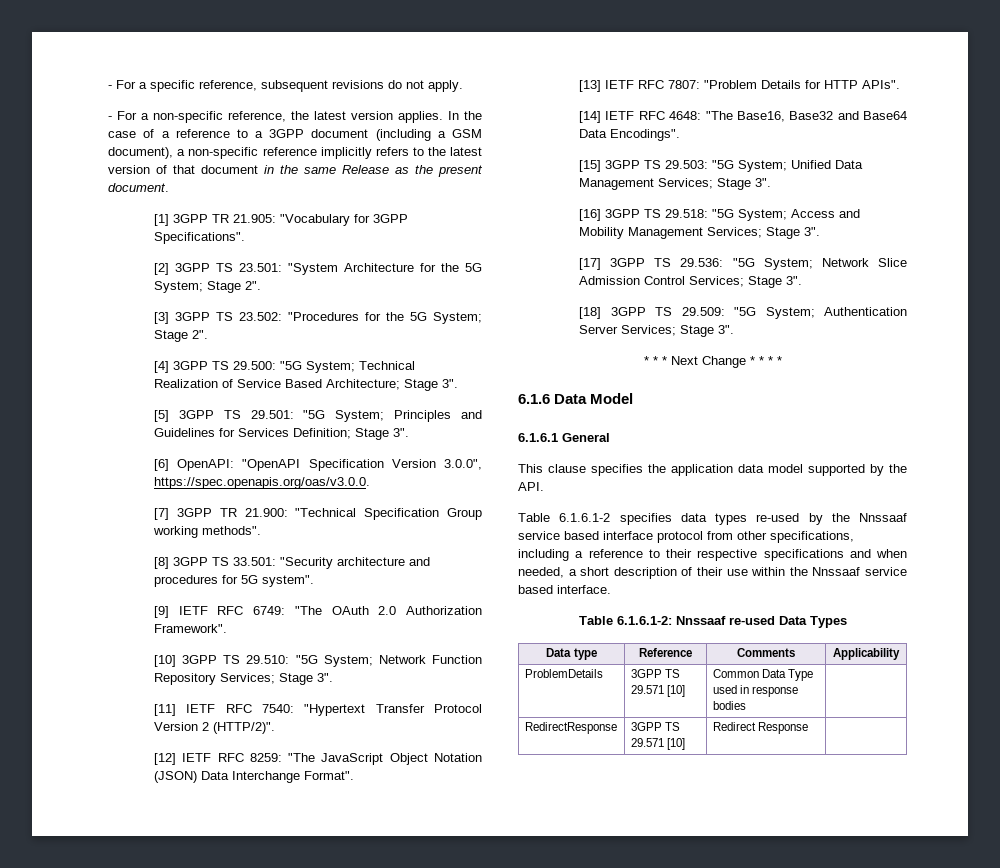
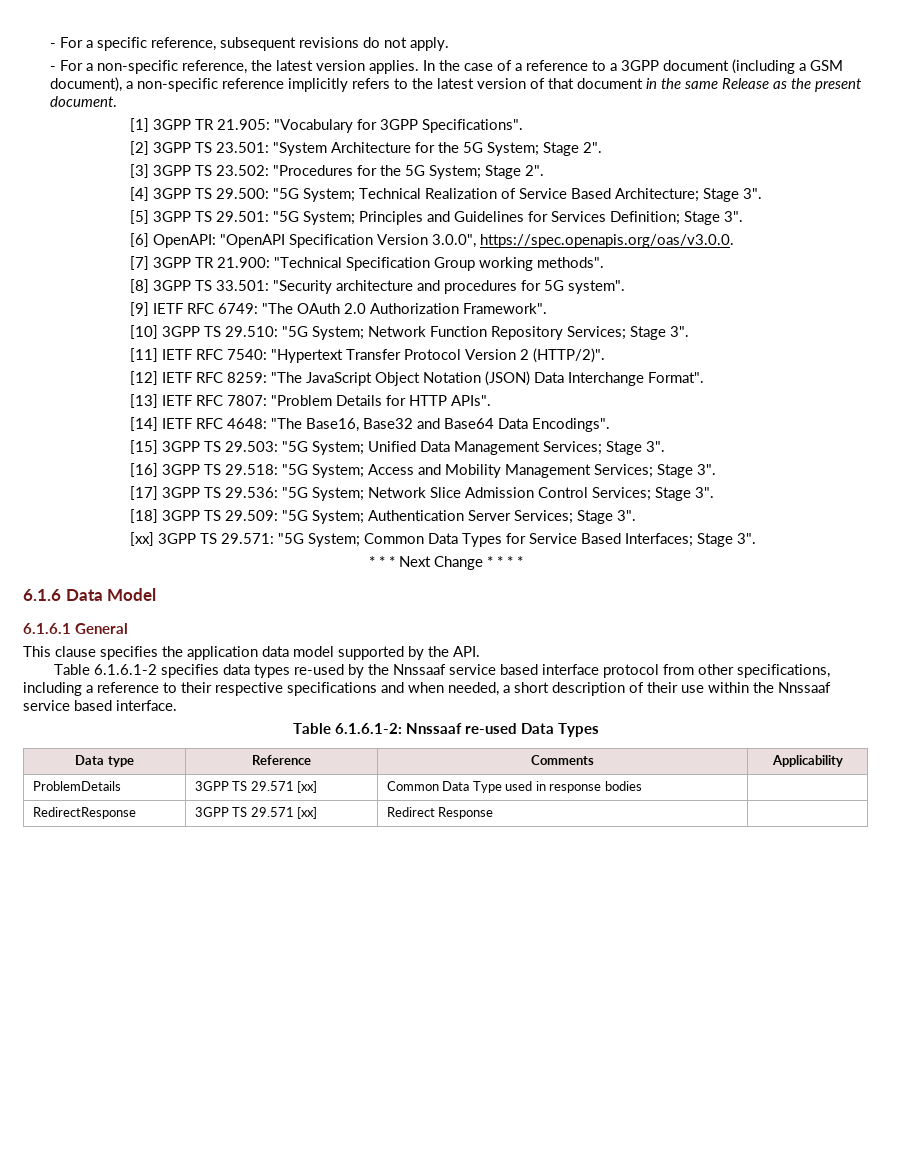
+ [xx] 3GPP TS 29.571: "5G System; Common Data Types for Service Based Interfaces; Stage 3".
- ProblemDetails | 3GPP TS 29.571 [10] | Common Data Type used in response bodies |
+ ProblemDetails | 3GPP TS 29.571 [xx] | Common Data Type used in response bodies |
- RedirectResponse | 3GPP TS 29.571 [10] | Redirect Response |
+ RedirectResponse | 3GPP TS 29.571 [xx] | Redirect Response |

